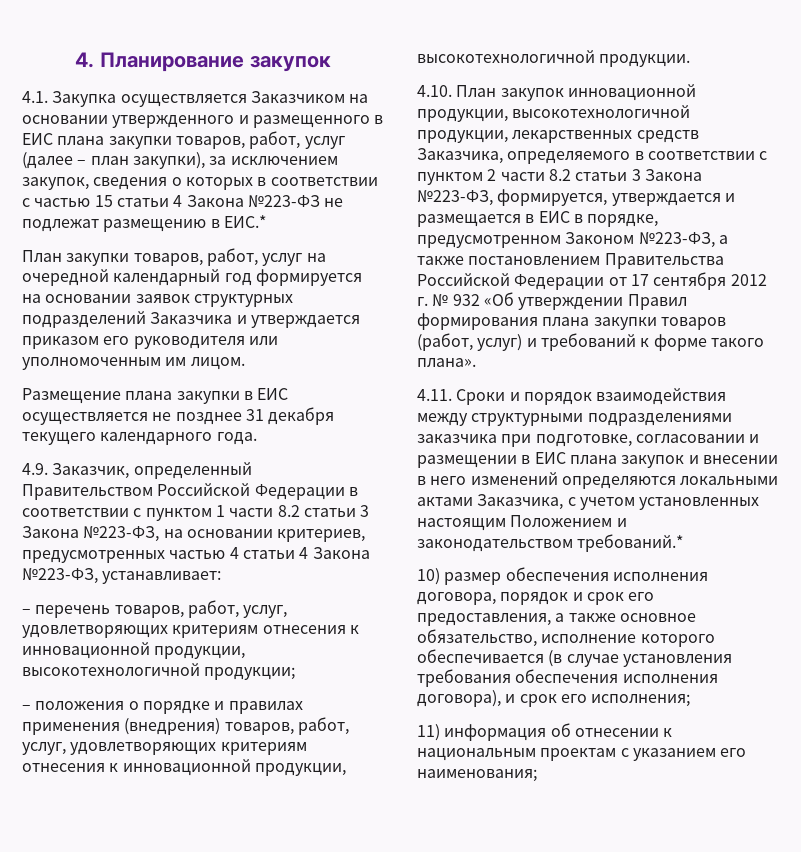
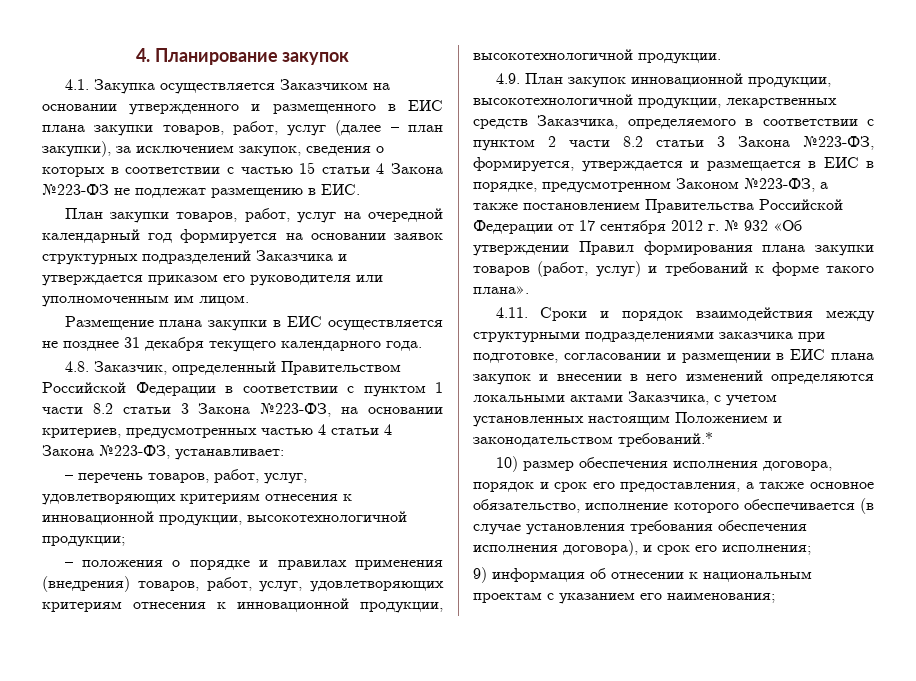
- 4.1. Закупка осуществляется Заказчиком на основании утвержденного и размещенного в ЕИС плана закупки товаров, работ, услуг (далее – план закупки), за исключением закупок, сведения о которых в соответствии с частью 15 статьи 4 Закона №223-ФЗ не подлежат размещению в ЕИС.*
+ 4.1. Закупка осуществляется Заказчиком на основании утвержденного и размещенного в ЕИС плана закупки товаров, работ, услуг (далее – план закупки), за исключением закупок, сведения о которых в соответствии с частью 15 статьи 4 Закона №223-ФЗ не подлежат размещению в ЕИС.
- 4.9. Заказчик, определенный Правительством Российской Федерации в соответствии с пунктом 1 части 8.2 статьи 3 Закона №223-ФЗ, на основании критериев, предусмотренных частью 4 статьи 4 Закона №223-ФЗ, устанавливает:
+ 4.8. Заказчик, определенный Правительством Российской Федерации в соответствии с пунктом 1 части 8.2 статьи 3 Закона №223-ФЗ, на основании критериев, предусмотренных частью 4 статьи 4 Закона №223-ФЗ, устанавливает:
- 4.10. План закупок инновационной продукции, высокотехнологичной продукции, лекарственных средств Заказчика, определяемого в соответствии с пунктом 2 части 8.2 статьи 3 Закона №223-ФЗ, формируется, утверждается и размещается в ЕИС в порядке, предусмотренном Законом №223-ФЗ, а также постановлением Правительства Российской Федерации от 17 сентября 2012 г. № 932 «Об утверждении Правил формирования плана закупки товаров (работ, услуг) и требований к форме такого плана».
+ 4.9. План закупок инновационной продукции, высокотехнологичной продукции, лекарственных средств Заказчика, определяемого в соответствии с пунктом 2 части 8.2 статьи 3 Закона №223-ФЗ, формируется, утверждается и размещается в ЕИС в порядке, предусмотренном Законом №223-ФЗ, а также постановлением Правительства Российской Федерации от 17 сентября 2012 г. № 932 «Об утверждении Правил формирования плана закупки товаров (работ, услуг) и требований к форме такого плана».
- 11) информация об отнесении к национальным проектам с указанием его наименования;
+ 9) информация об отнесении к национальным проектам с указанием его наименования;

